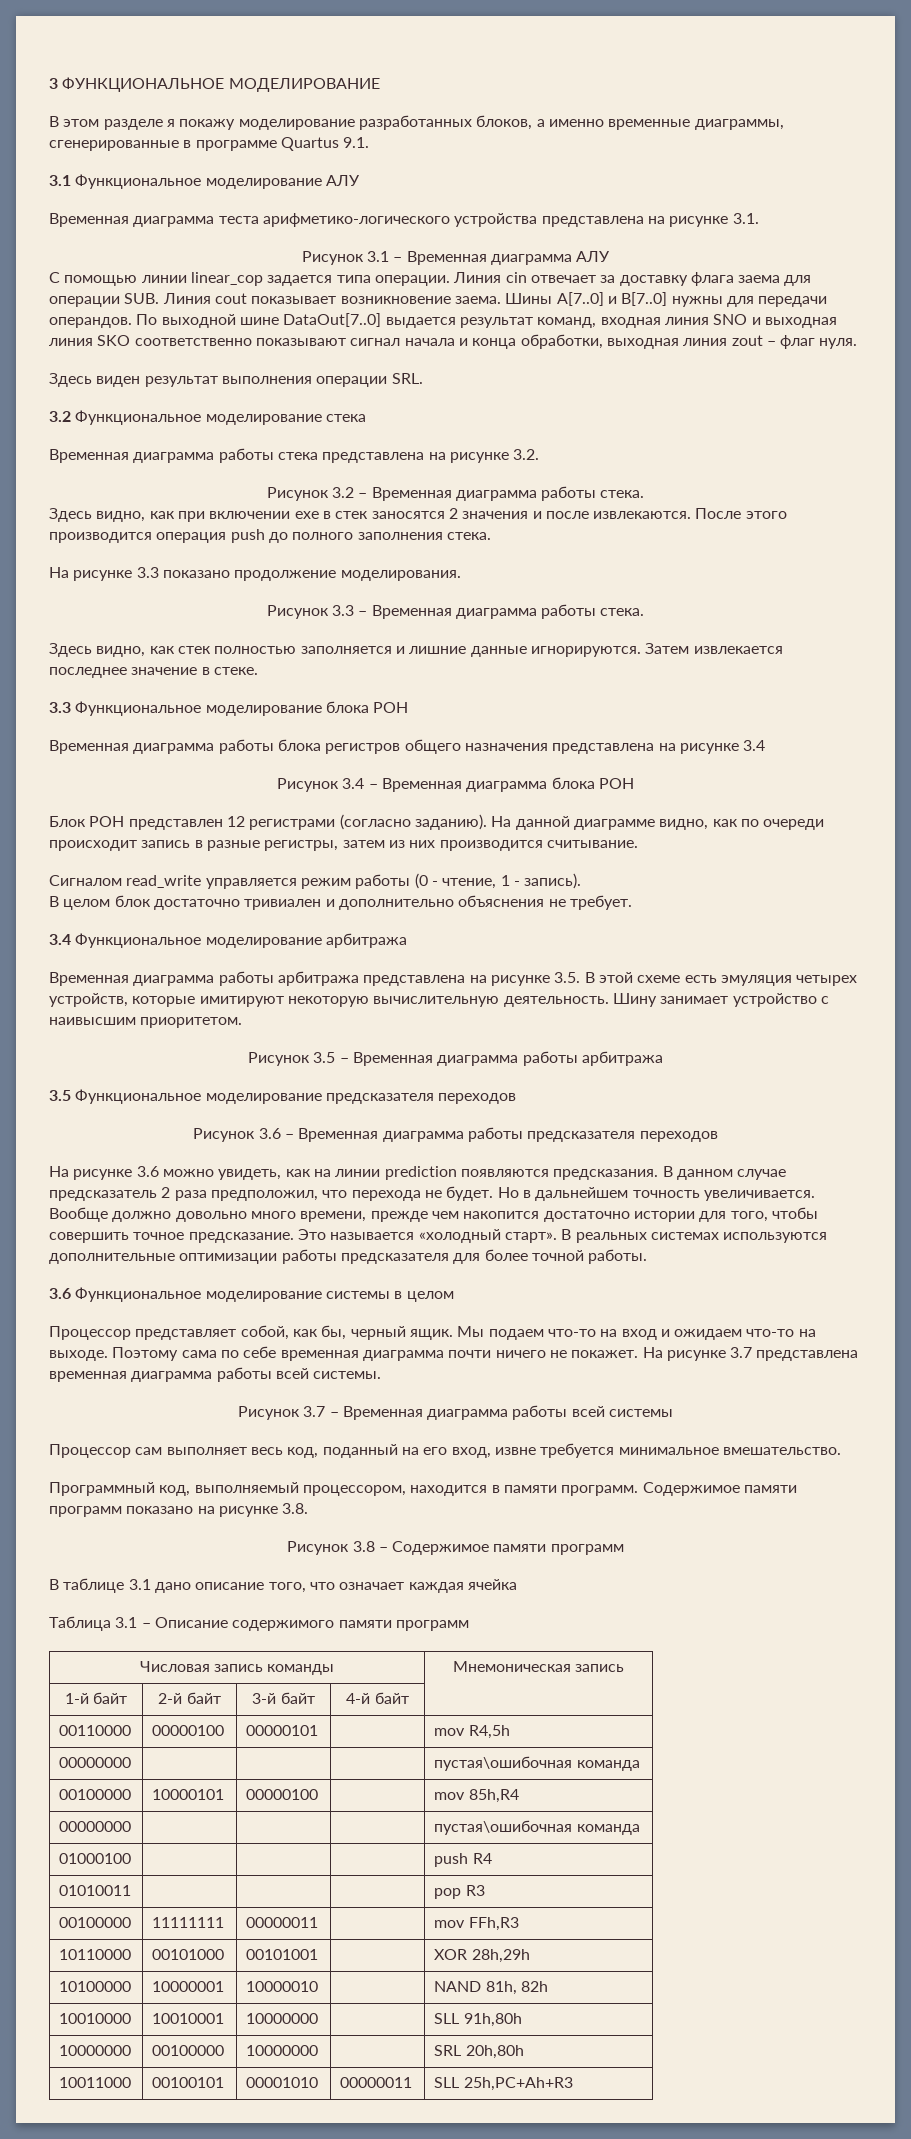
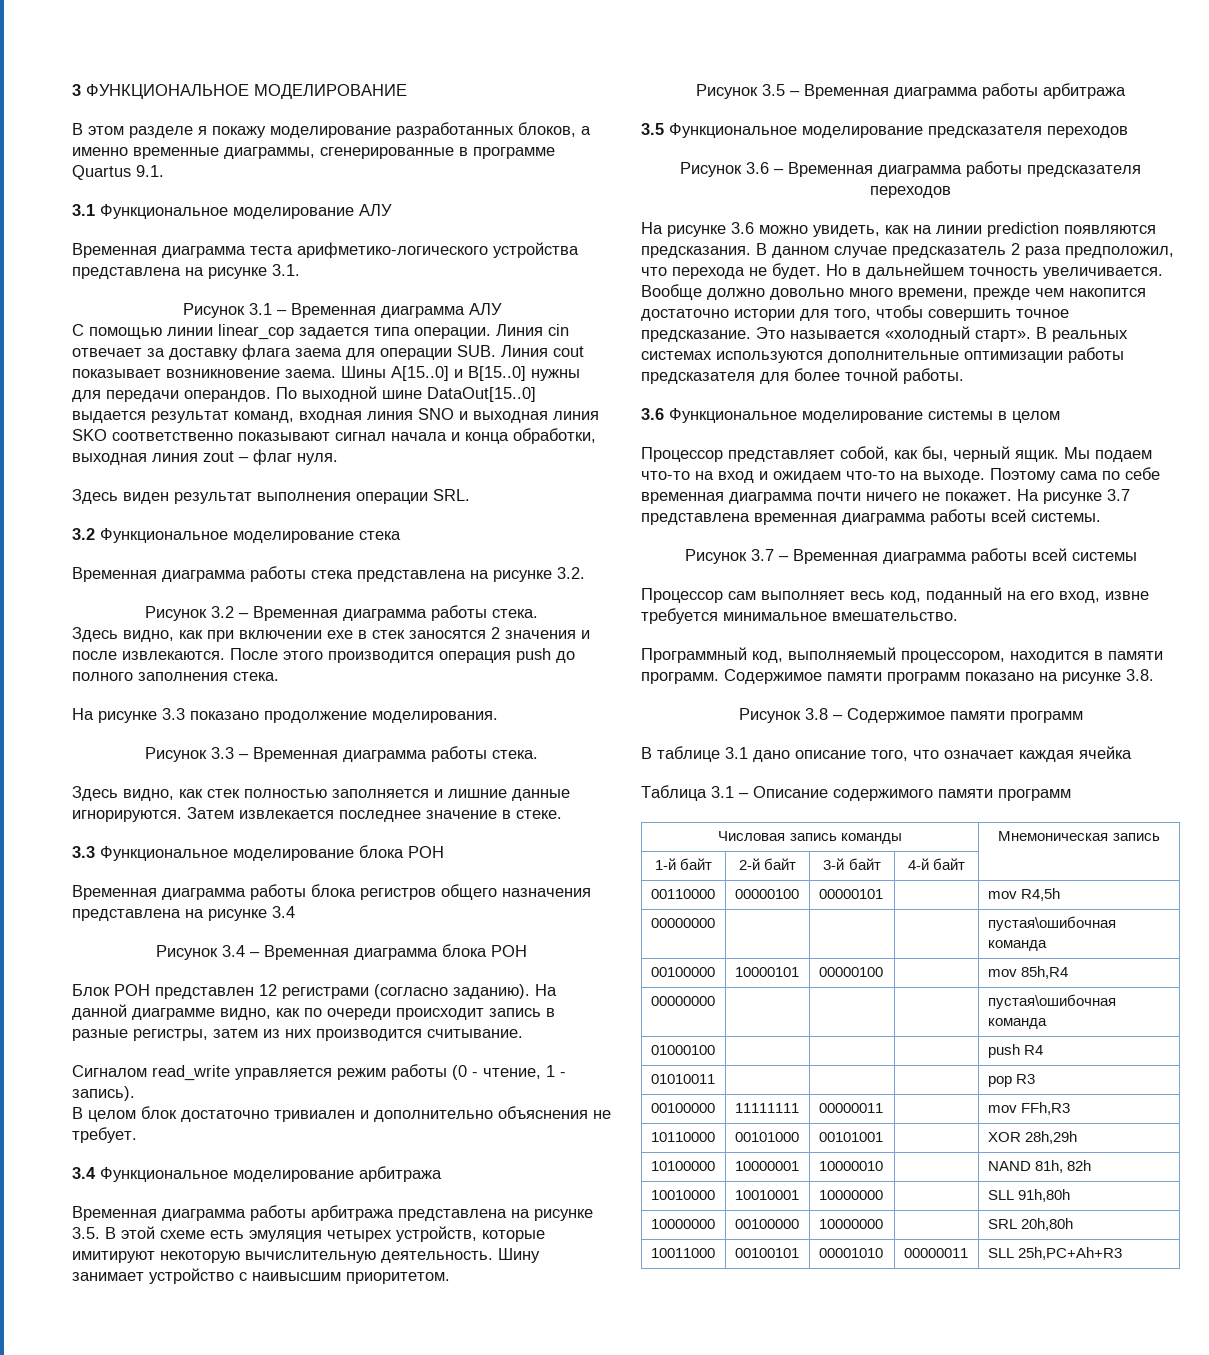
- Шины A[7..0] и B[7..0] нужны для передачи операндов.
+ Шины A[15..0] и B[15..0] нужны для передачи операндов.
- По выходной шине DataOut[7..0] выдается результат команд, входная линия SNO и выходная линия SKO соответственно показывают сигнал начала и конца обработки, выходная линия zout – флаг нуля.
+ По выходной шине DataOut[15..0] выдается результат команд, входная линия SNO и выходная линия SKO соответственно показывают сигнал начала и конца обработки, выходная линия zout – флаг нуля.

